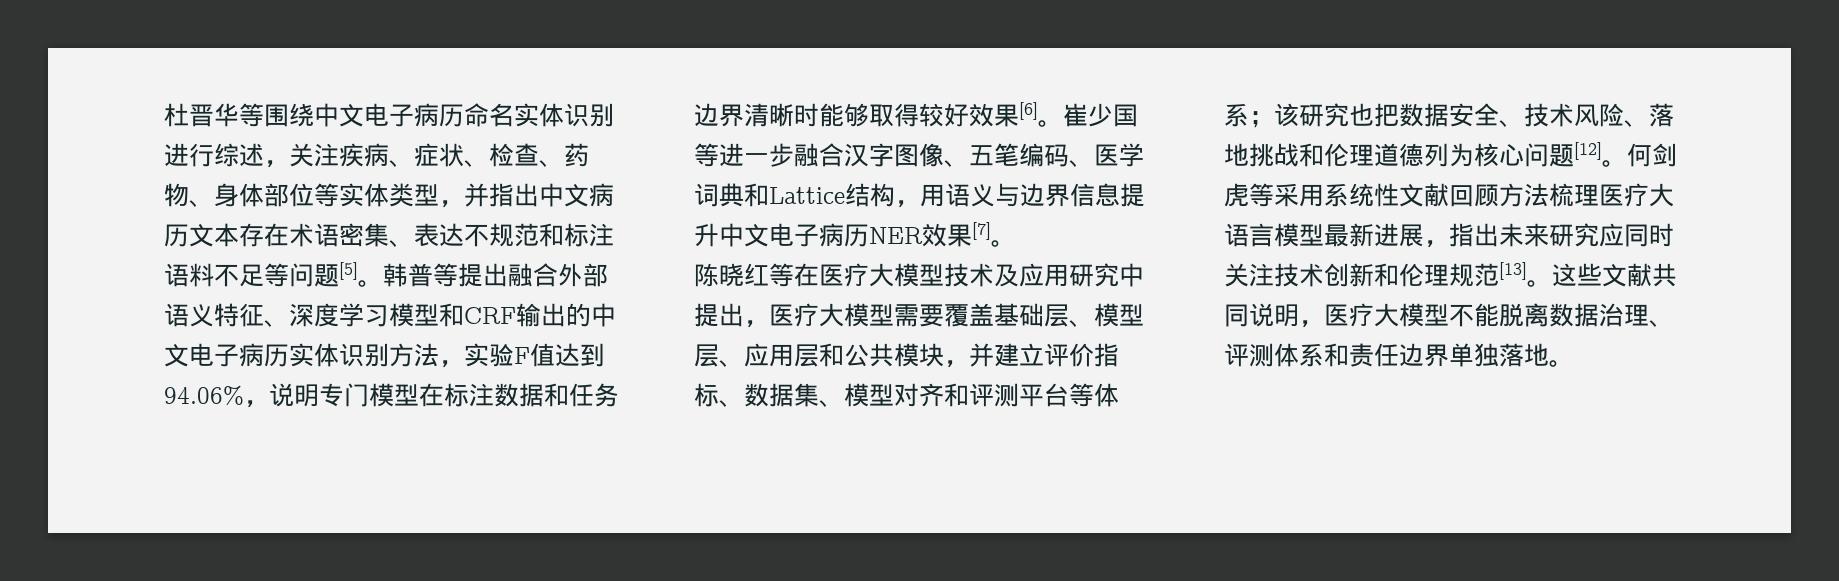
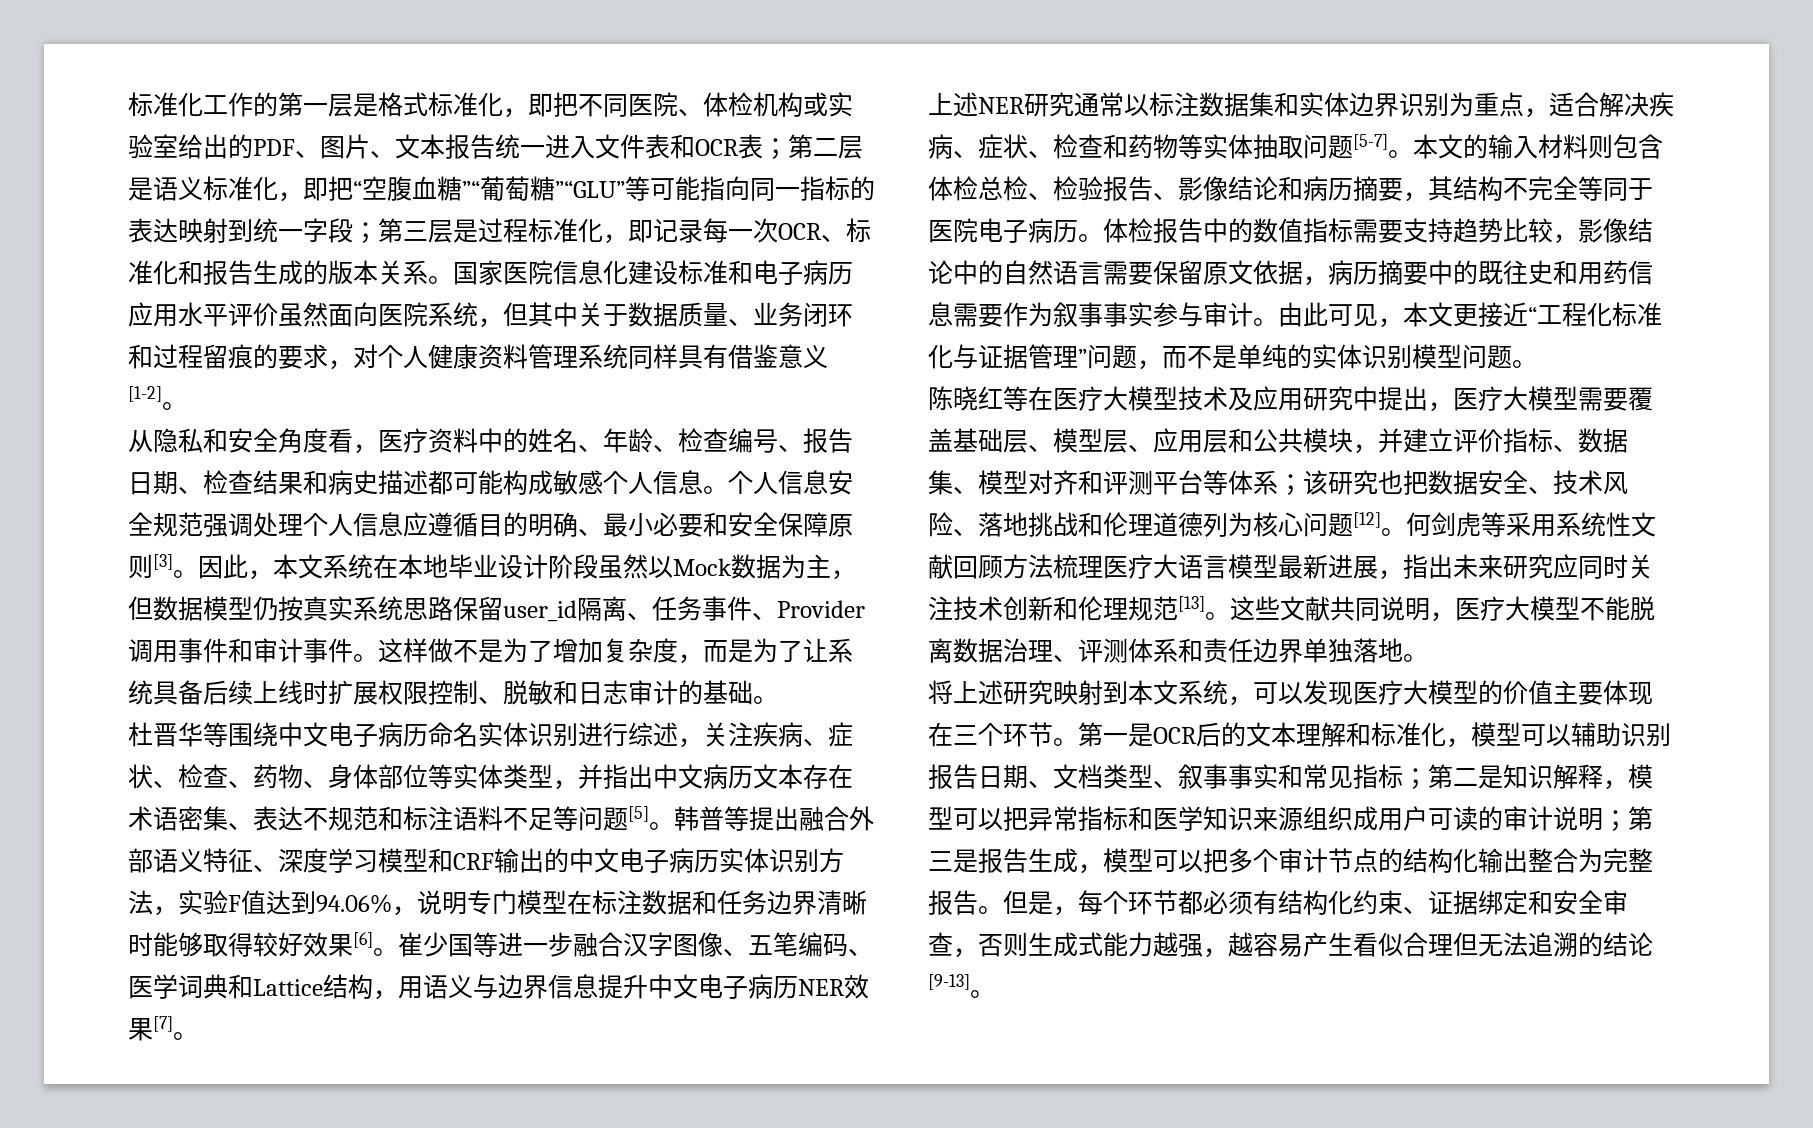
+ 标准化工作的第一层是格式标准化，即把不同医院、体检机构或实验室给出的PDF、图片、文本报告统一进入文件表和OCR表；第二层是语义标准化，即把“空腹血糖”“葡萄糖”“GLU”等可能指向同一指标的表达映射到统一字段；第三层是过程标准化，即记录每一次OCR、标准化和报告生成的版本关系。国家医院信息化建设标准和电子病历应用水平评价虽然面向医院系统，但其中关于数据质量、业务闭环和过程留痕的要求，对个人健康资料管理系统同样具有借鉴意义[1-2]。
+ 从隐私和安全角度看，医疗资料中的姓名、年龄、检查编号、报告日期、检查结果和病史描述都可能构成敏感个人信息。个人信息安全规范强调处理个人信息应遵循目的明确、最小必要和安全保障原则[3]。因此，本文系统在本地毕业设计阶段虽然以Mock数据为主，但数据模型仍按真实系统思路保留user_id隔离、任务事件、Provider调用事件和审计事件。这样做不是为了增加复杂度，而是为了让系统具备后续上线时扩展权限控制、脱敏和日志审计的基础。
+ 上述NER研究通常以标注数据集和实体边界识别为重点，适合解决疾病、症状、检查和药物等实体抽取问题[5-7]。本文的输入材料则包含体检总检、检验报告、影像结论和病历摘要，其结构不完全等同于医院电子病历。体检报告中的数值指标需要支持趋势比较，影像结论中的自然语言需要保留原文依据，病历摘要中的既往史和用药信息需要作为叙事事实参与审计。由此可见，本文更接近“工程化标准化与证据管理”问题，而不是单纯的实体识别模型问题。
+ 将上述研究映射到本文系统，可以发现医疗大模型的价值主要体现在三个环节。第一是OCR后的文本理解和标准化，模型可以辅助识别报告日期、文档类型、叙事事实和常见指标；第二是知识解释，模型可以把异常指标和医学知识来源组织成用户可读的审计说明；第三是报告生成，模型可以把多个审计节点的结构化输出整合为完整报告。但是，每个环节都必须有结构化约束、证据绑定和安全审查，否则生成式能力越强，越容易产生看似合理但无法追溯的结论[9-13]。

